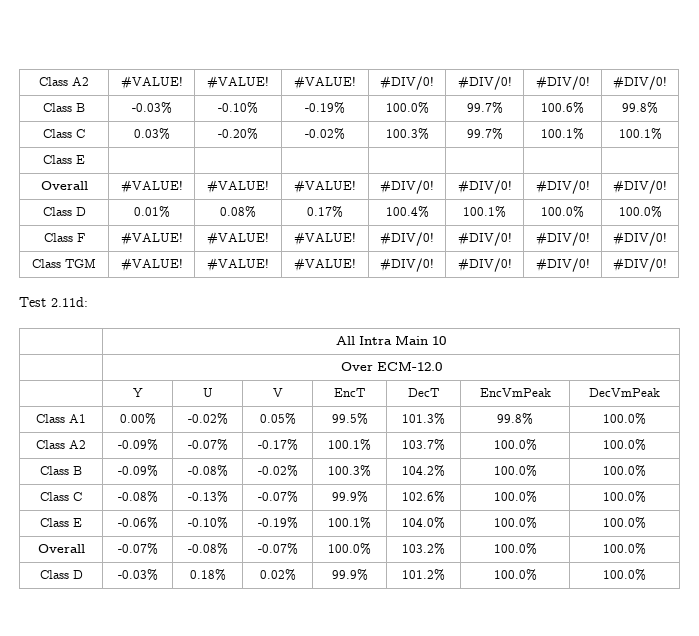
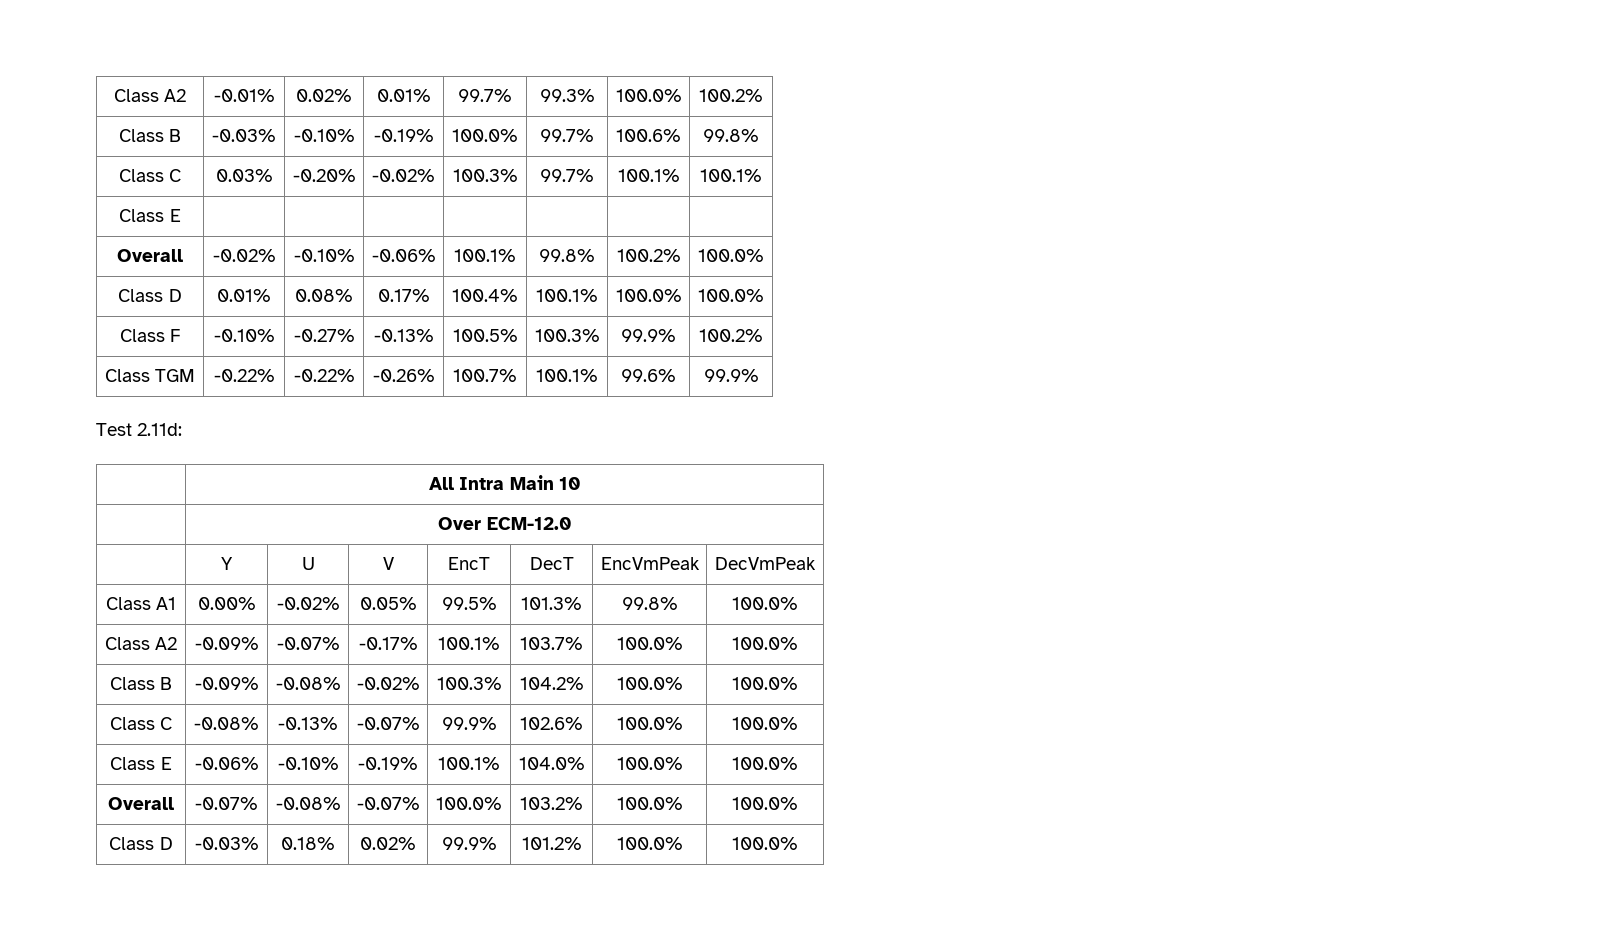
- Class A2 | #VALUE! | #VALUE! | #VALUE! | #DIV/0! | #DIV/0! | #DIV/0! | #DIV/0!
+ Class A2 | -0.01% | 0.02% | 0.01% | 99.7% | 99.3% | 100.0% | 100.2%
- Overall | #VALUE! | #VALUE! | #VALUE! | #DIV/0! | #DIV/0! | #DIV/0! | #DIV/0!
+ Overall | -0.02% | -0.10% | -0.06% | 100.1% | 99.8% | 100.2% | 100.0%
- Class F | #VALUE! | #VALUE! | #VALUE! | #DIV/0! | #DIV/0! | #DIV/0! | #DIV/0!
- Class TGM | #VALUE! | #VALUE! | #VALUE! | #DIV/0! | #DIV/0! | #DIV/0! | #DIV/0!
+ Class F | -0.10% | -0.27% | -0.13% | 100.5% | 100.3% | 99.9% | 100.2%
+ Class TGM | -0.22% | -0.22% | -0.26% | 100.7% | 100.1% | 99.6% | 99.9%

